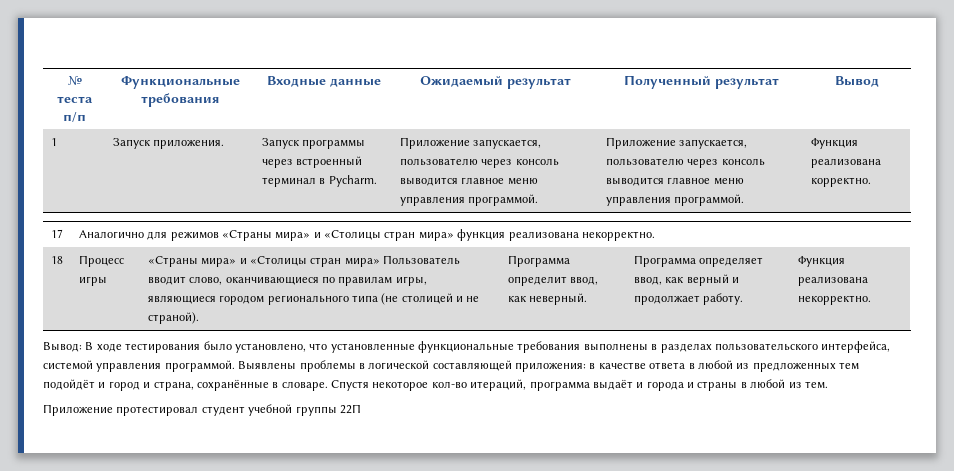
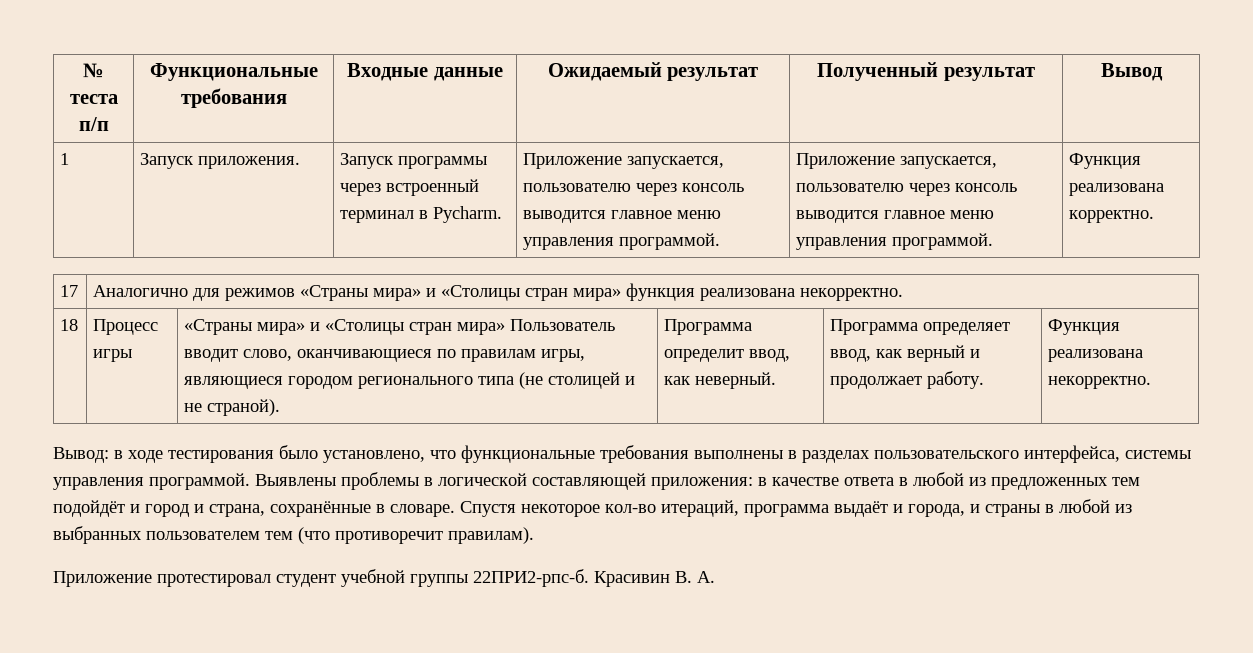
- Вывод: В ходе тестирования было установлено, что установленные функциональные требования выполнены в разделах пользовательского интерфейса, системой управления программой.
+ Вывод: в ходе тестирования было установлено, что функциональные требования выполнены в разделах пользовательского интерфейса, системы управления программой.
- Спустя некоторое кол-во итераций, программа выдаёт и города и страны в любой из тем.
+ Спустя некоторое кол-во итераций, программа выдаёт и города, и страны в любой из выбранных пользователем тем (что противоречит правилам).
- Приложение протестировал студент учебной группы 22П
+ Приложение протестировал студент учебной группы 22ПРИ2-рпс-б. Красивин В. А.

